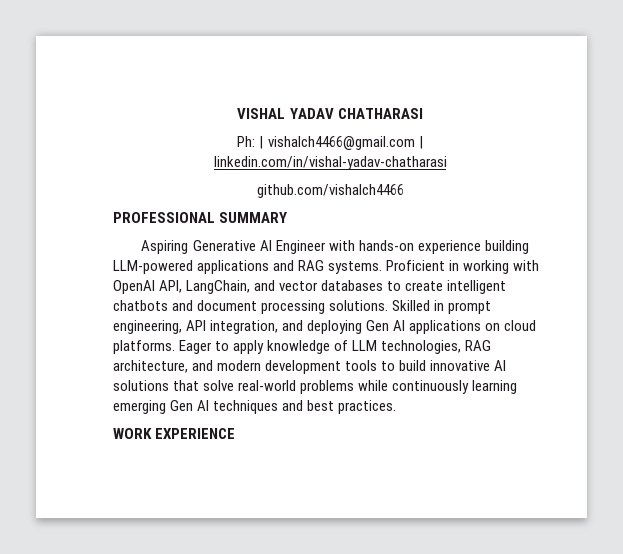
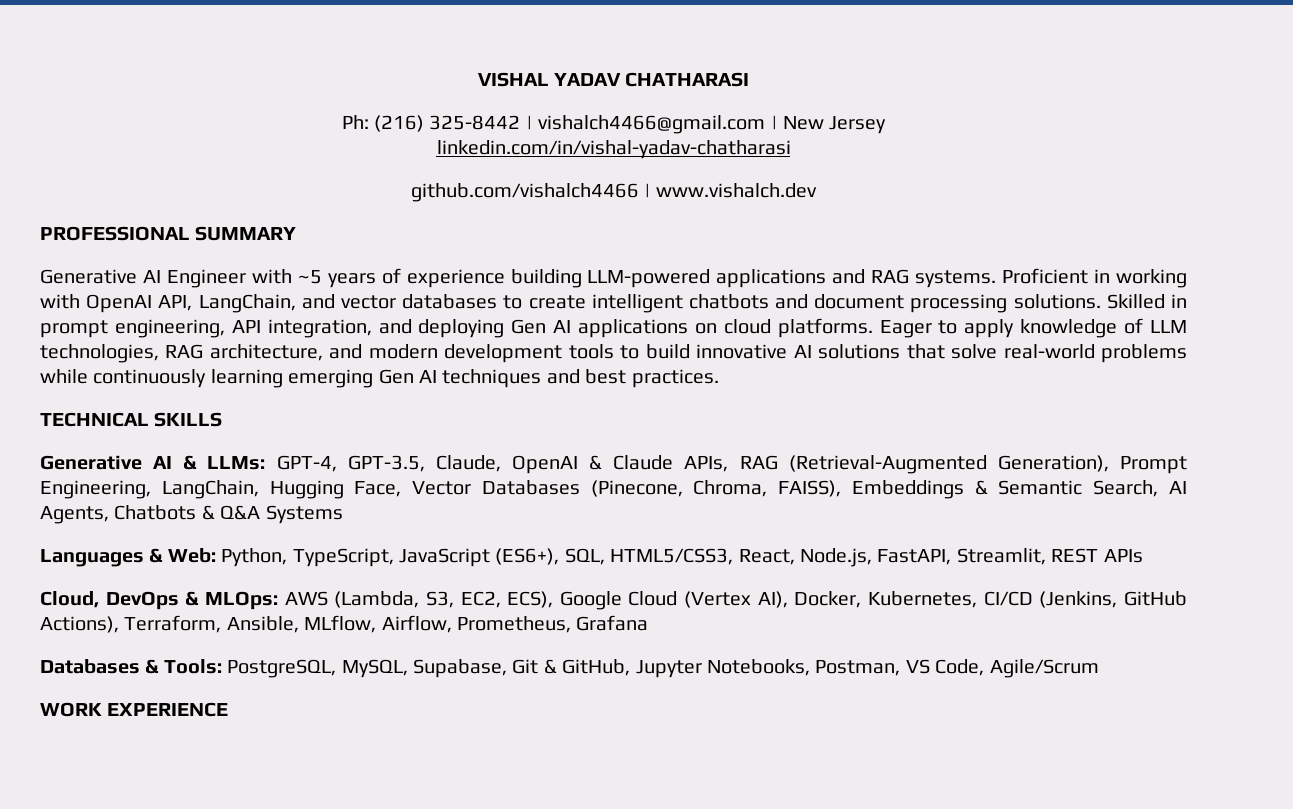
- Ph: | vishalch4466@gmail.com |
+ Ph: (216) 325-8442 | vishalch4466@gmail.com | New Jersey
- github.com/vishalch4466
+ github.com/vishalch4466 | www.vishalch.dev
- Aspiring Generative AI Engineer with hands-on experience building LLM-powered applications and RAG systems.
+ Generative AI Engineer with ~5 years of experience building LLM-powered applications and RAG systems.
+ TECHNICAL SKILLS
+ Generative AI & LLMs: GPT-4, GPT-3.5, Claude, OpenAI & Claude APIs, RAG (Retrieval-Augmented Generation), Prompt Engineering, LangChain, Hugging Face, Vector Databases (Pinecone, Chroma, FAISS), Embeddings & Semantic Search, AI Agents, Chatbots & Q&A Systems
+ Languages & Web: Python, TypeScript, JavaScript (ES6+), SQL, HTML5/CSS3, React, Node.js, FastAPI, Streamlit, REST APIs
+ Cloud, DevOps & MLOps: AWS (Lambda, S3, EC2, ECS), Google Cloud (Vertex AI), Docker, Kubernetes, CI/CD (Jenkins, GitHub Actions), Terraform, Ansible, MLflow, Airflow, Prometheus, Grafana
+ Databases & Tools: PostgreSQL, MySQL, Supabase, Git & GitHub, Jupyter Notebooks, Postman, VS Code, Agile/Scrum

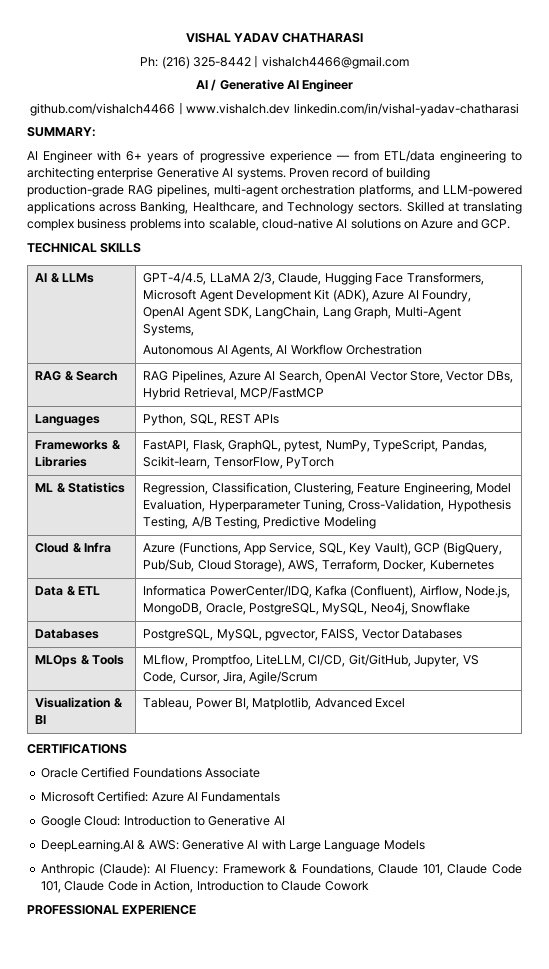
- Ph: (216) 325-8442 | vishalch4466@gmail.com | New Jersey
- linkedin.com/in/vishal-yadav-chatharasi
+ Ph: (216) 325-8442 | vishalch4466@gmail.com
+ AI / Generative AI Engineer
- github.com/vishalch4466 | www.vishalch.dev
- PROFESSIONAL SUMMARY
- Generative AI Engineer with ~5 years of experience building LLM-powered applications and RAG systems. Proficient in working with OpenAI API, LangChain, and vector databases to create intelligent chatbots and document processing solutions. Skilled in prompt engineering, API integration, and deploying Gen AI applications on cloud platforms. Eager to apply knowledge of LLM technologies, RAG architecture, and modern development tools to build innovative AI solutions that solve real-world problems while continuously learning emerging Gen AI techniques and best practices.
+ github.com/vishalch4466 | www.vishalch.dev linkedin.com/in/vishal-yadav-chatharasi
+ SUMMARY:
+ AI Engineer with 6+ years of progressive experience — from ETL/data engineering to architecting enterprise Generative AI systems. Proven record of building production-grade RAG pipelines, multi-agent orchestration platforms, and LLM-powered applications across Banking, Healthcare, and Technology sectors. Skilled at translating complex business problems into scalable, cloud-native AI solutions on Azure and GCP.
  TECHNICAL SKILLS
- Generative AI & LLMs: GPT-4, GPT-3.5, Claude, OpenAI & Claude APIs, RAG (Retrieval-Augmented Generation), Prompt Engineering, LangChain, Hugging Face, Vector Databases (Pinecone, Chroma, FAISS), Embeddings & Semantic Search, AI Agents, Chatbots & Q&A Systems
- Languages & Web: Python, TypeScript, JavaScript (ES6+), SQL, HTML5/CSS3, React, Node.js, FastAPI, Streamlit, REST APIs
- Cloud, DevOps & MLOps: AWS (Lambda, S3, EC2, ECS), Google Cloud (Vertex AI), Docker, Kubernetes, CI/CD (Jenkins, GitHub Actions), Terraform, Ansible, MLflow, Airflow, Prometheus, Grafana
- Databases & Tools: PostgreSQL, MySQL, Supabase, Git & GitHub, Jupyter Notebooks, Postman, VS Code, Agile/Scrum
- WORK EXPERIENCE
+ AI & LLMs | GPT-4/4.5, LLaMA 2/3, Claude, Hugging Face Transformers, Microsoft Agent Development Kit (ADK), Azure AI Foundry, OpenAI Agent SDK, LangChain, Lang Graph, Multi-Agent Systems,
+ Autonomous AI Agents, AI Workflow Orchestration
+ RAG & Search | RAG Pipelines, Azure AI Search, OpenAI Vector Store, Vector DBs, Hybrid Retrieval, MCP/FastMCP
+ Languages | Python, SQL, REST APIs
+ Frameworks & Libraries | FastAPI, Flask, GraphQL, pytest, NumPy, TypeScript, Pandas, Scikit-learn, TensorFlow, PyTorch
+ ML & Statistics | Regression, Classification, Clustering, Feature Engineering, Model Evaluation, Hyperparameter Tuning, Cross-Validation, Hypothesis Testing, A/B Testing, Predictive Modeling
+ Cloud & Infra | Azure (Functions, App Service, SQL, Key Vault), GCP (BigQuery, Pub/Sub, Cloud Storage), AWS, Terraform, Docker, Kubernetes
+ Data & ETL | Informatica PowerCenter/IDQ, Kafka (Confluent), Airflow, Node.js, MongoDB, Oracle, PostgreSQL, MySQL, Neo4j, Snowflake
+ Databases | PostgreSQL, MySQL, pgvector, FAISS, Vector Databases
+ MLOps & Tools | MLflow, Promptfoo, LiteLLM, CI/CD, Git/GitHub, Jupyter, VS Code, Cursor, Jira, Agile/Scrum
+ Visualization & BI | Tableau, Power BI, Matplotlib, Advanced Excel
+ CERTIFICATIONS
+ Oracle Certified Foundations Associate
+ Microsoft Certified: Azure AI Fundamentals
+ Google Cloud: Introduction to Generative AI
+ DeepLearning.AI & AWS: Generative AI with Large Language Models
+ Anthropic (Claude): AI Fluency: Framework & Foundations, Claude 101, Claude Code 101, Claude Code in Action, Introduction to Claude Cowork
+ PROFESSIONAL EXPERIENCE

